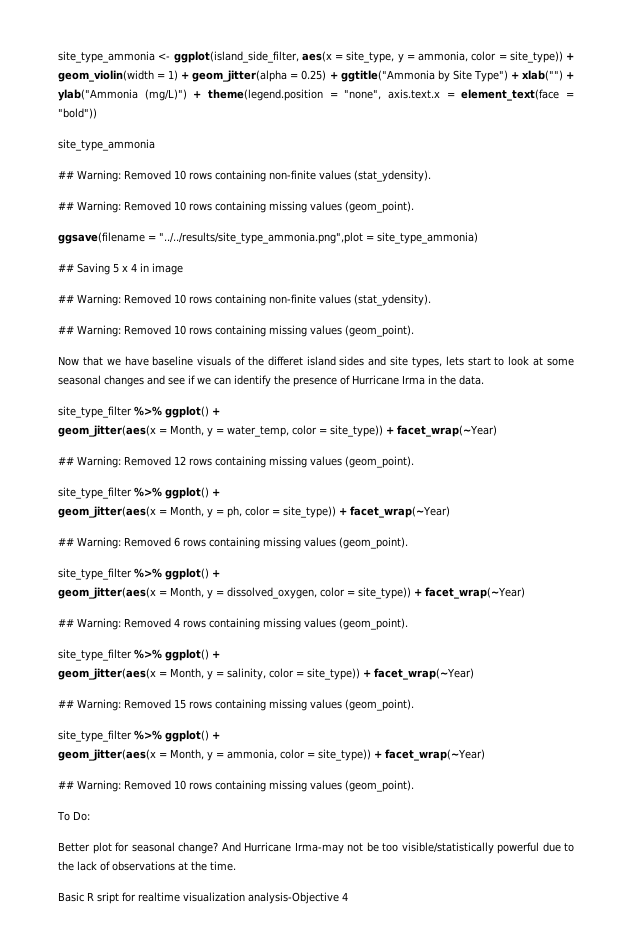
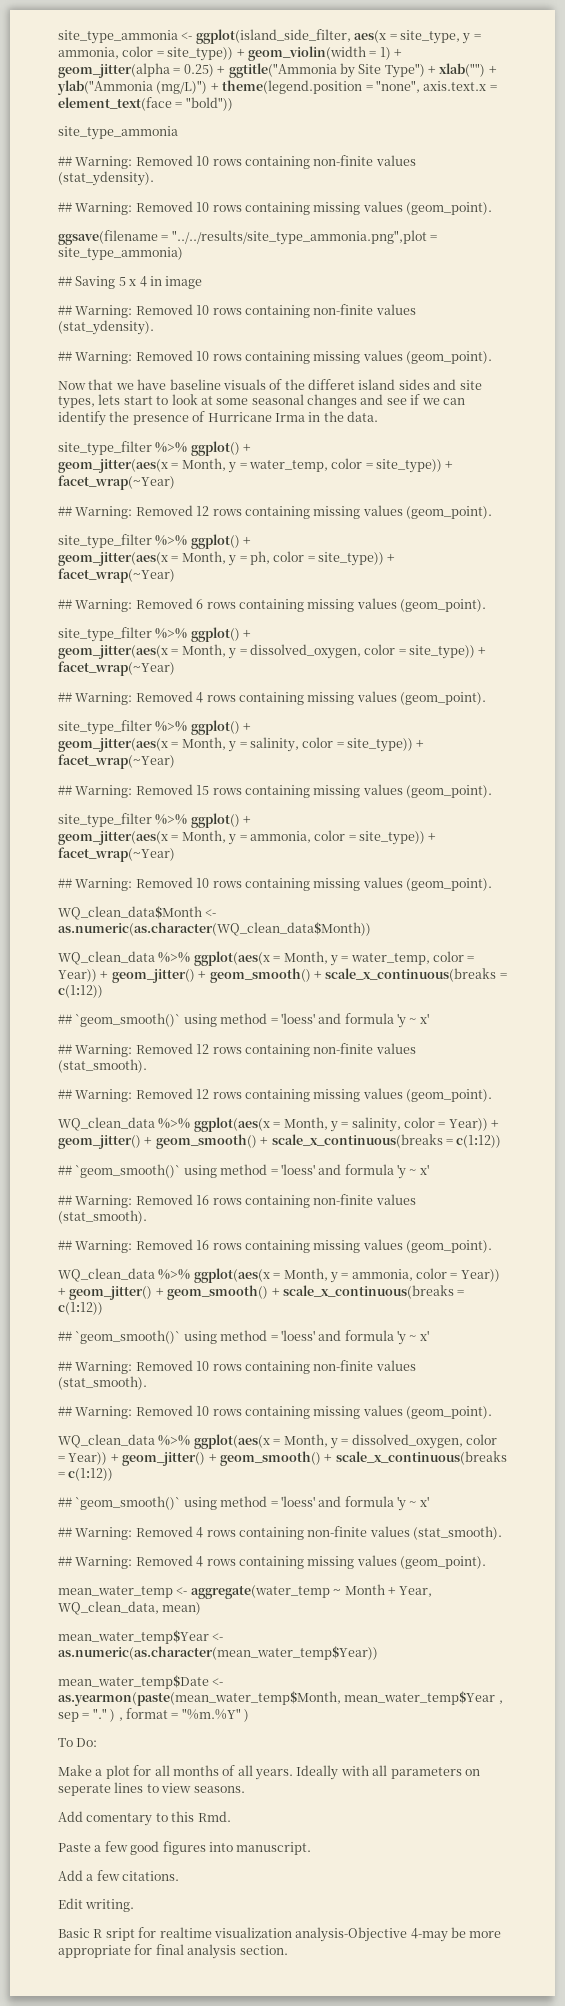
+ WQ_clean_data$Month <- as.numeric(as.character(WQ_clean_data$Month))
+ WQ_clean_data %>% ggplot(aes(x = Month, y = water_temp, color = Year)) + geom_jitter() + geom_smooth() + scale_x_continuous(breaks = c(1:12))
+ ## `geom_smooth()` using method = 'loess' and formula 'y ~ x'
+ ## Warning: Removed 12 rows containing non-finite values (stat_smooth).
+ ## Warning: Removed 12 rows containing missing values (geom_point).
+ WQ_clean_data %>% ggplot(aes(x = Month, y = salinity, color = Year)) + geom_jitter() + geom_smooth() + scale_x_continuous(breaks = c(1:12))
+ ## `geom_smooth()` using method = 'loess' and formula 'y ~ x'
+ ## Warning: Removed 16 rows containing non-finite values (stat_smooth).
+ ## Warning: Removed 16 rows containing missing values (geom_point).
+ WQ_clean_data %>% ggplot(aes(x = Month, y = ammonia, color = Year)) + geom_jitter() + geom_smooth() + scale_x_continuous(breaks = c(1:12))
+ ## `geom_smooth()` using method = 'loess' and formula 'y ~ x'
+ ## Warning: Removed 10 rows containing non-finite values (stat_smooth).
+ ## Warning: Removed 10 rows containing missing values (geom_point).
+ WQ_clean_data %>% ggplot(aes(x = Month, y = dissolved_oxygen, color = Year)) + geom_jitter() + geom_smooth() + scale_x_continuous(breaks = c(1:12))
+ ## `geom_smooth()` using method = 'loess' and formula 'y ~ x'
+ ## Warning: Removed 4 rows containing non-finite values (stat_smooth).
+ ## Warning: Removed 4 rows containing missing values (geom_point).
+ mean_water_temp <- aggregate(water_temp ~ Month + Year, WQ_clean_data, mean)
+ mean_water_temp$Year <- as.numeric(as.character(mean_water_temp$Year))
+ mean_water_temp$Date <- as.yearmon(paste(mean_water_temp$Month, mean_water_temp$Year , sep = "." ) , format = "%m.%Y" )
  To Do:
- Better plot for seasonal change? And Hurricane Irma-may not be too visible/statistically powerful due to the lack of observations at the time.
+ Make a plot for all months of all years. Ideally with all parameters on seperate lines to view seasons.
+ Add comentary to this Rmd.
+ Paste a few good figures into manuscript.
+ Add a few citations.
+ Edit writing.
- Basic R sript for realtime visualization analysis-Objective 4
+ Basic R sript for realtime visualization analysis-Objective 4-may be more appropriate for final analysis section.

